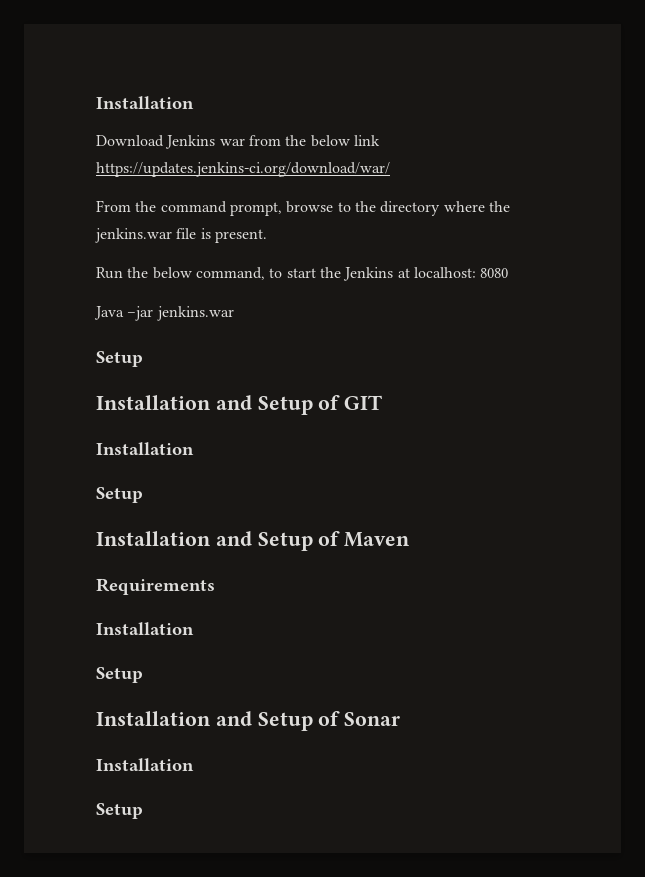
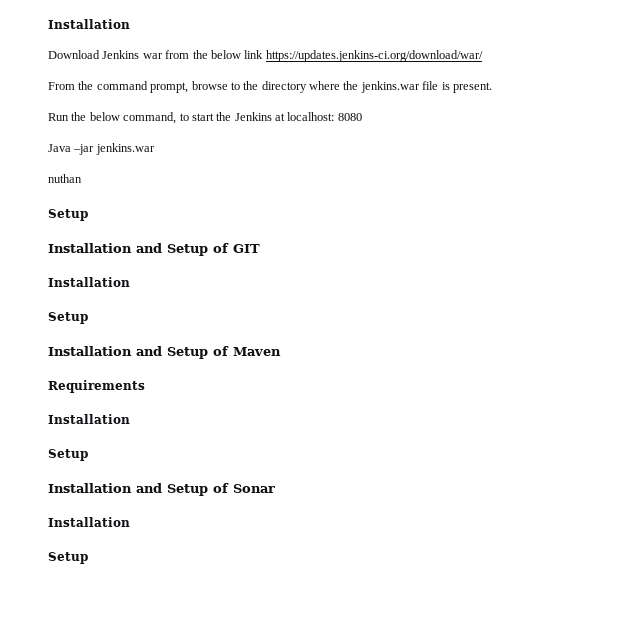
+ nuthan

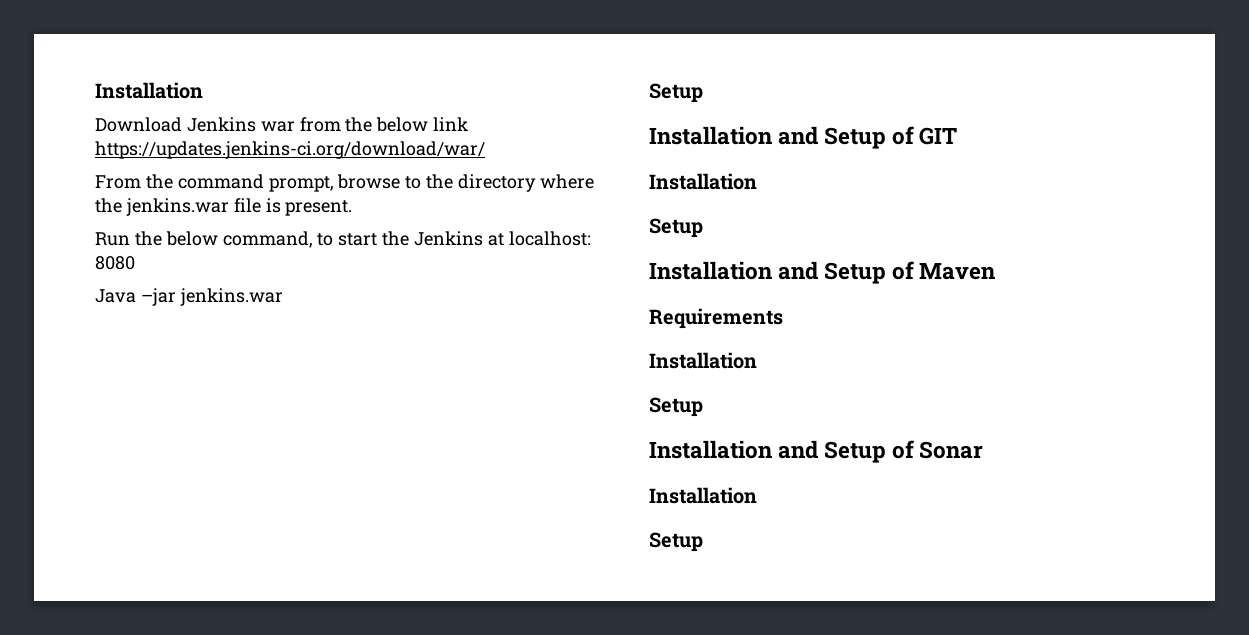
- nuthan

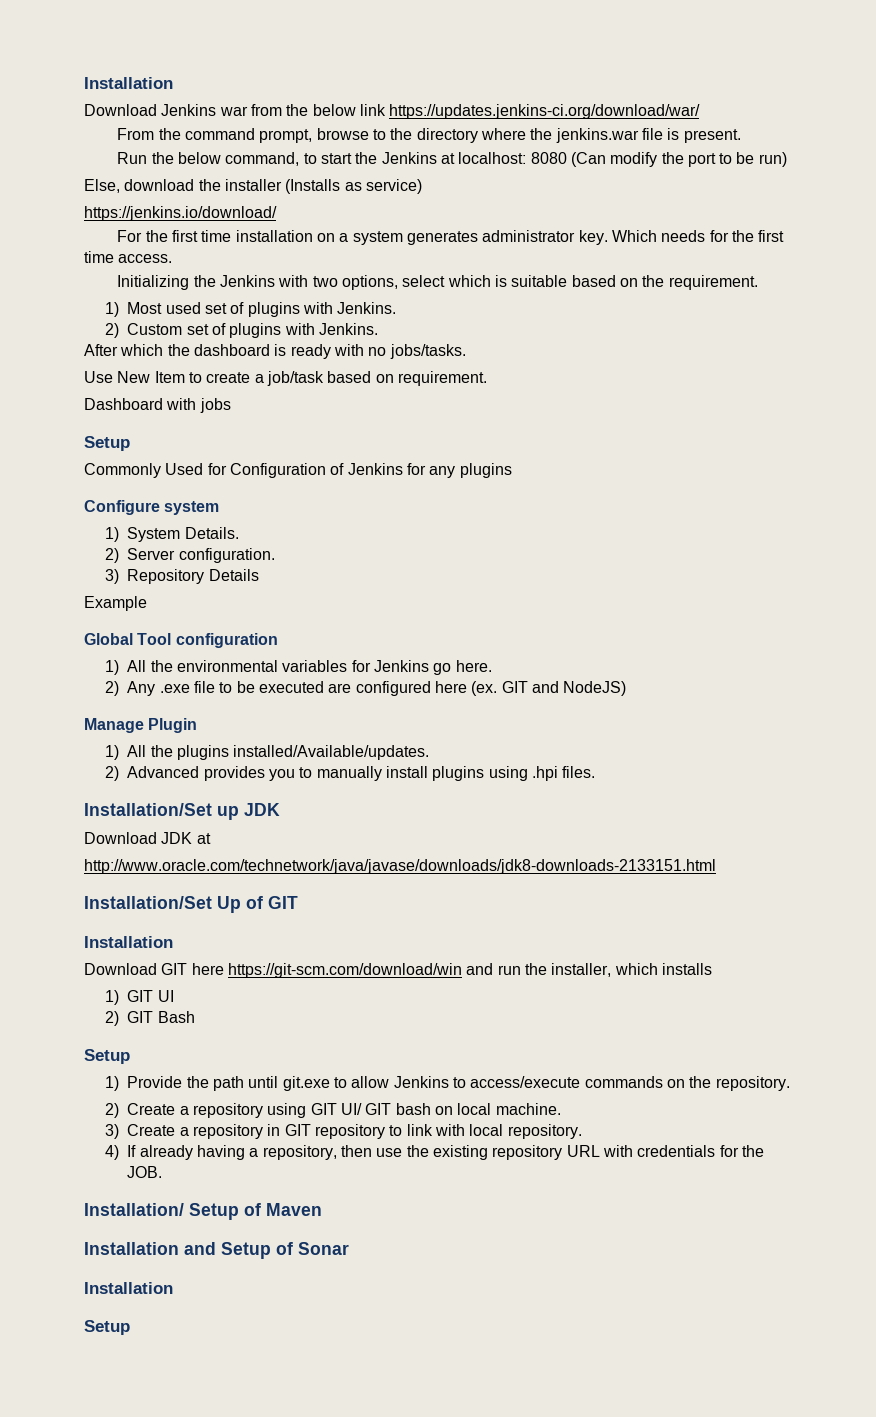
- Run the below command, to start the Jenkins at localhost: 8080
- Java –jar jenkins.war
+ Run the below command, to start the Jenkins at localhost: 8080 (Can modify the port to be run)
+ Else, download the installer (Installs as service)
+ https://jenkins.io/download/
+ For the first time installation on a system generates administrator key. Which needs for the first time access.
+ Initializing the Jenkins with two options, select which is suitable based on the requirement.
+ 1) Most used set of plugins with Jenkins.
+ 2) Custom set of plugins with Jenkins.
+ After which the dashboard is ready with no jobs/tasks.
+ Use New Item to create a job/task based on requirement.
+ Dashboard with jobs
  Setup
- Installation and Setup of GIT
+ Commonly Used for Configuration of Jenkins for any plugins
+ Configure system
+ 1) System Details.
+ 2) Server configuration.
+ 3) Repository Details
+ Example
+ Global Tool configuration
+ 1) All the environmental variables for Jenkins go here.
+ 2) Any .exe file to be executed are configured here (ex. GIT and NodeJS)
+ Manage Plugin
+ 1) All the plugins installed/Available/updates.
+ 2) Advanced provides you to manually install plugins using .hpi files.
+ Installation/Set up JDK
+ Download JDK at
+ http://www.oracle.com/technetwork/java/javase/downloads/jdk8-downloads-2133151.html
+ Installation/Set Up of GIT
  Installation
+ Download GIT here https://git-scm.com/download/win and run the installer, which installs
+ 1) GIT UI
+ 2) GIT Bash
  Setup
- Installation and Setup of Maven
+ 1) Provide the path until git.exe to allow Jenkins to access/execute commands on the repository.
+ 2) Create a repository using GIT UI/ GIT bash on local machine.
+ 3) Create a repository in GIT repository to link with local repository.
+ 4) If already having a repository, then use the existing repository URL with credentials for the JOB.
+ Installation/ Setup of Maven
- Requirements
- Installation
- Setup

